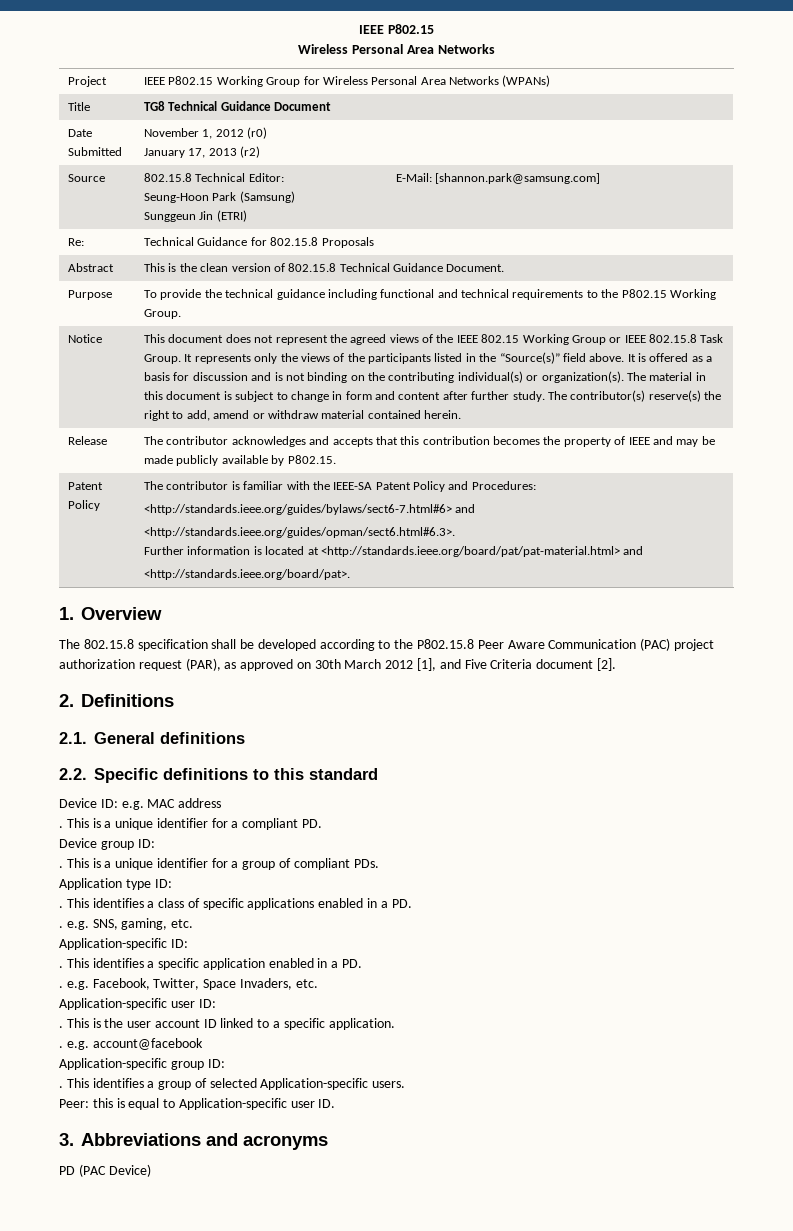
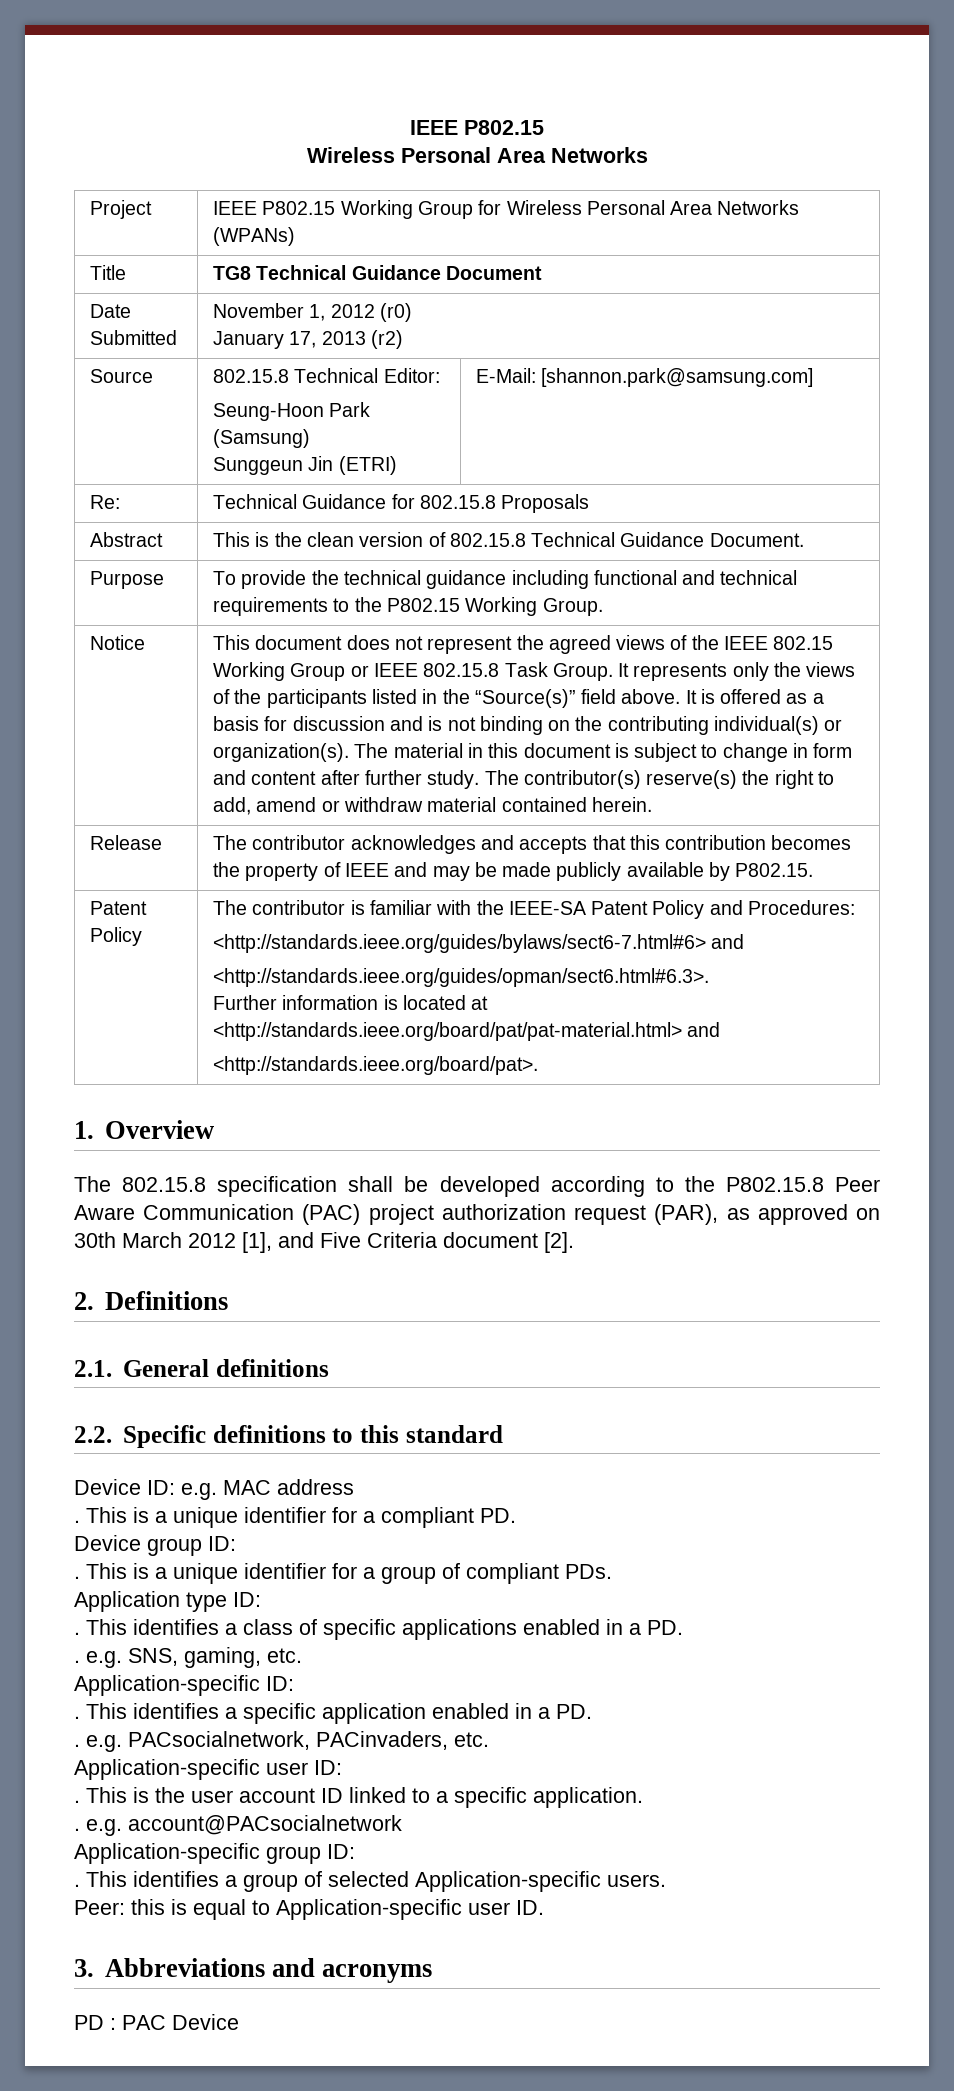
- . e.g. Facebook, Twitter, Space Invaders, etc.
+ . e.g. PACsocialnetwork, PACinvaders, etc.
- . e.g. account@facebook
+ . e.g. account@PACsocialnetwork
- PD (PAC Device)
+ PD : PAC Device

